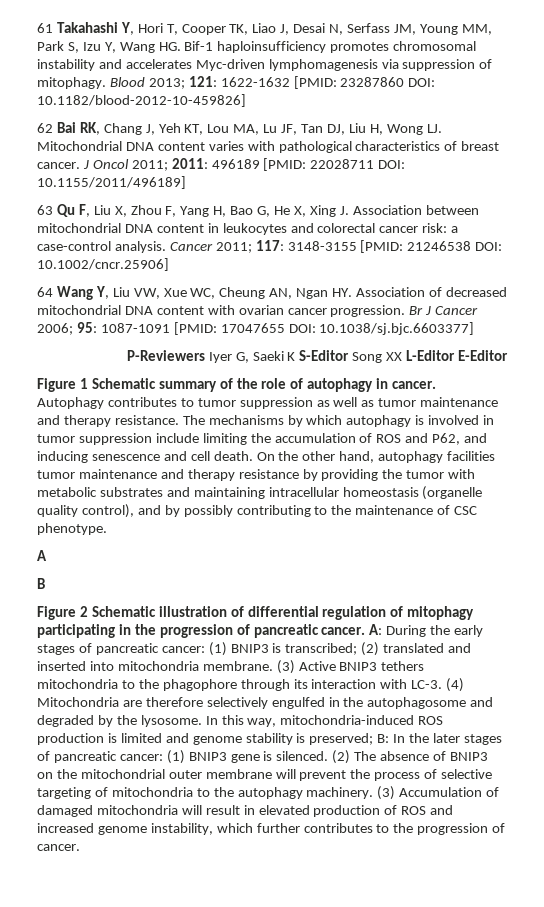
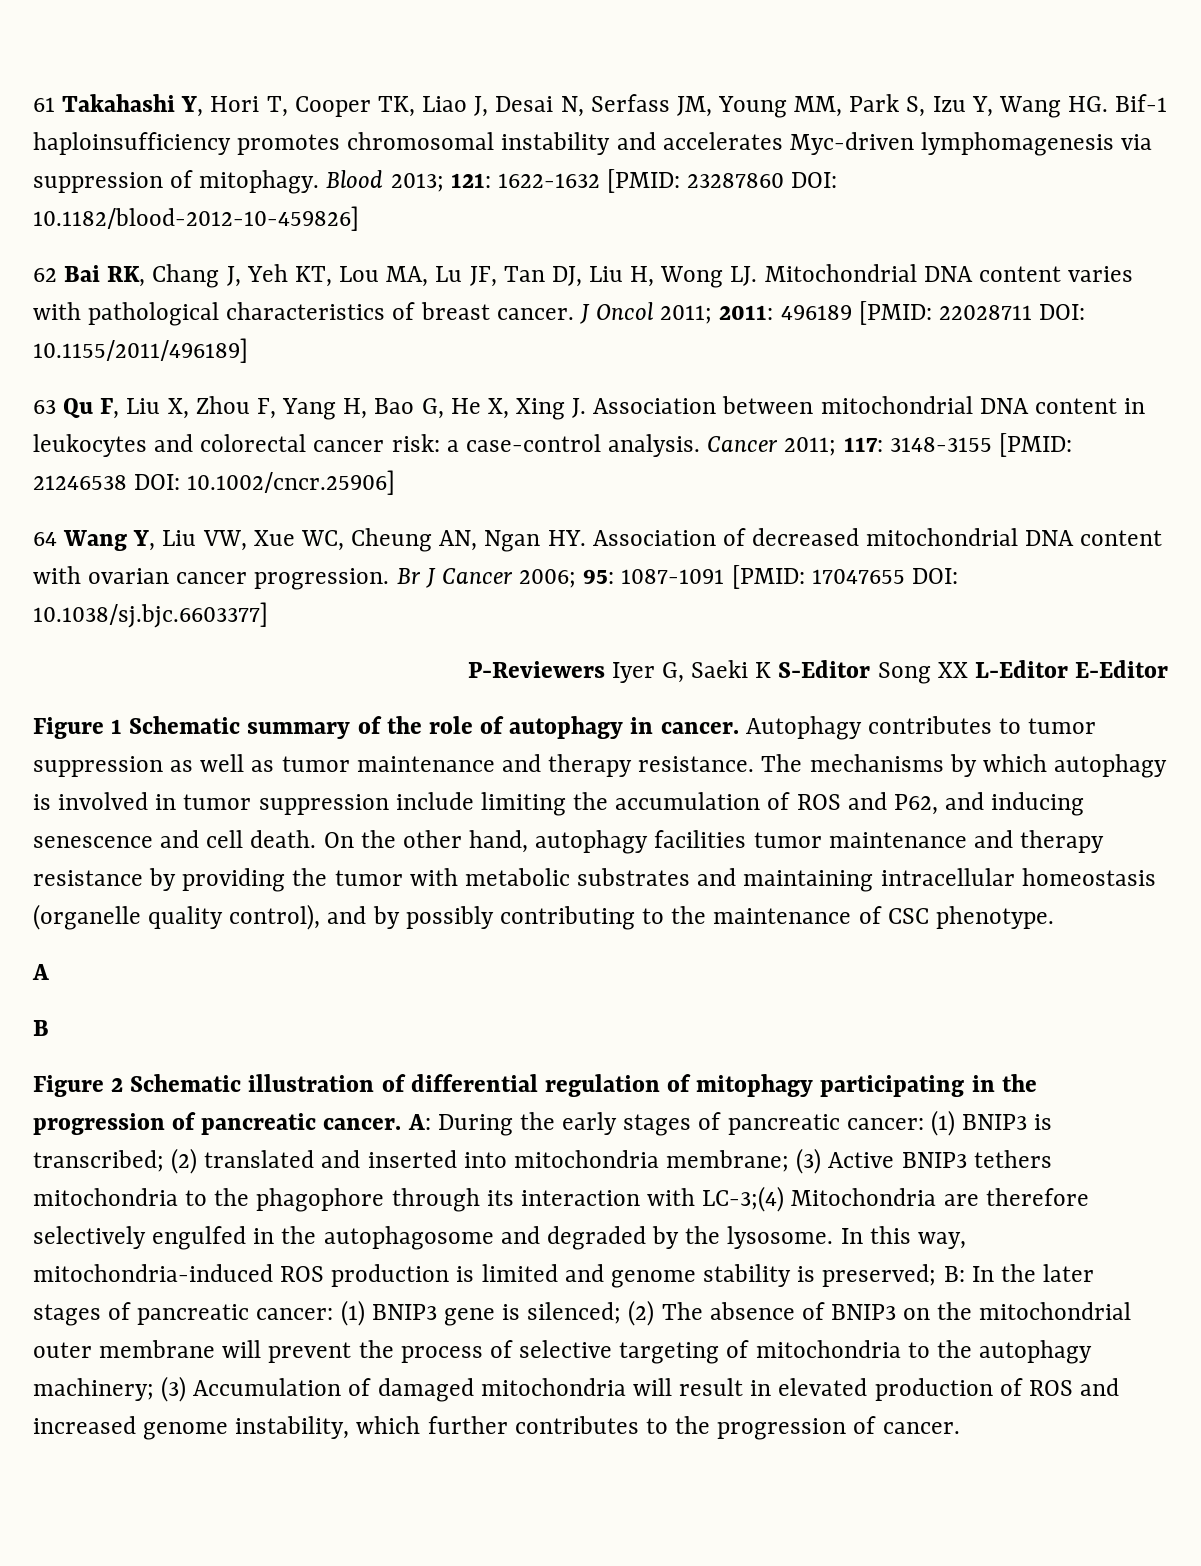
- A: During the early stages of pancreatic cancer: (1) BNIP3 is transcribed; (2) translated and inserted into mitochondria membrane. (3) Active BNIP3 tethers mitochondria to the phagophore through its interaction with LC-3. (4) Mitochondria are therefore selectively engulfed in the autophagosome and degraded by the lysosome.
+ A: During the early stages of pancreatic cancer: (1) BNIP3 is transcribed; (2) translated and inserted into mitochondria membrane; (3) Active BNIP3 tethers mitochondria to the phagophore through its interaction with LC-3;(4) Mitochondria are therefore selectively engulfed in the autophagosome and degraded by the lysosome.
- (1) BNIP3 gene is silenced.
+ (1) BNIP3 gene is silenced;
- (2) The absence of BNIP3 on the mitochondrial outer membrane will prevent the process of selective targeting of mitochondria to the autophagy machinery.
+ (2) The absence of BNIP3 on the mitochondrial outer membrane will prevent the process of selective targeting of mitochondria to the autophagy machinery;

